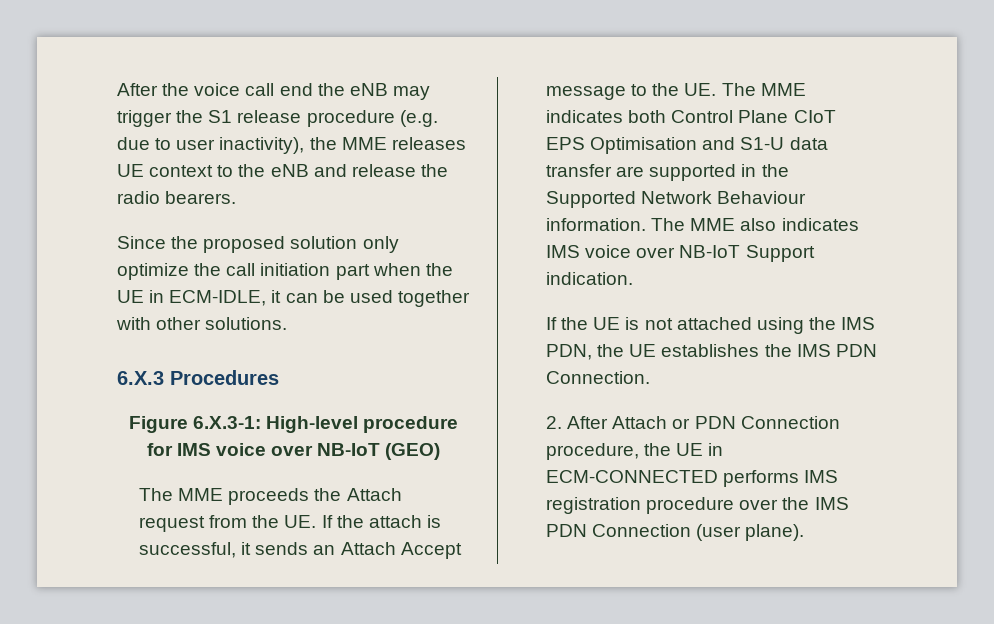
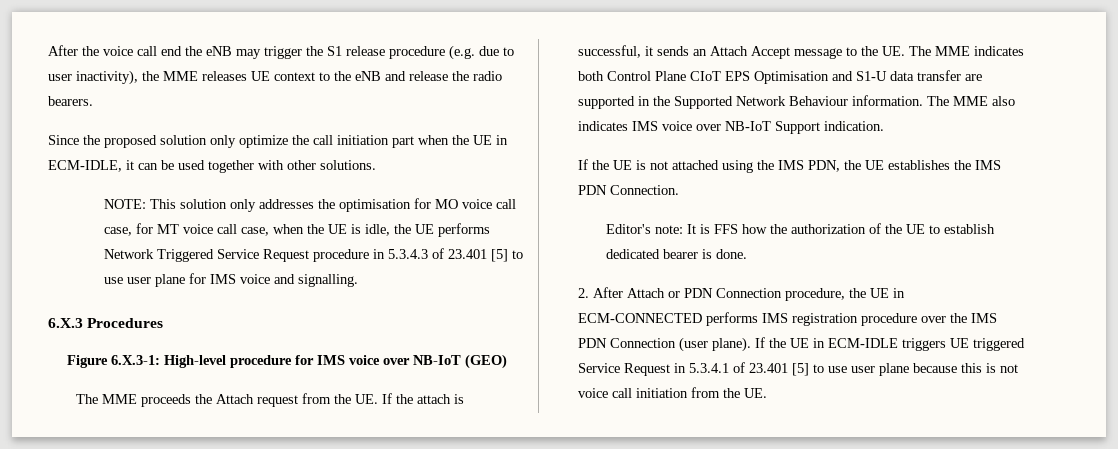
+ NOTE: This solution only addresses the optimisation for MO voice call case, for MT voice call case, when the UE is idle, the UE performs Network Triggered Service Request procedure in 5.3.4.3 of 23.401 [5] to use user plane for IMS voice and signalling.
+ Editor's note: It is FFS how the authorization of the UE to establish dedicated bearer is done.
+ If the UE in ECM-IDLE triggers UE triggered Service Request in 5.3.4.1 of 23.401 [5] to use user plane because this is not voice call initiation from the UE.

